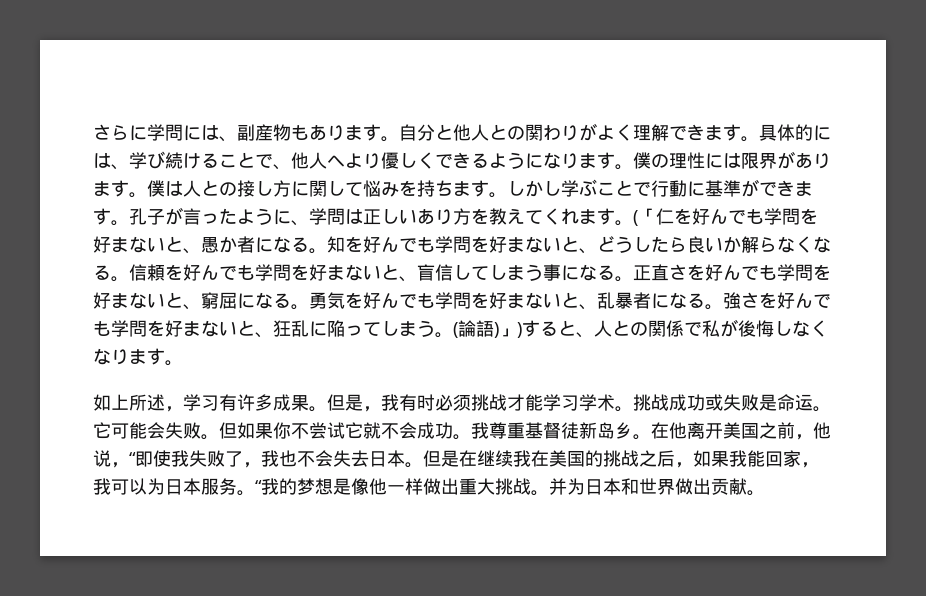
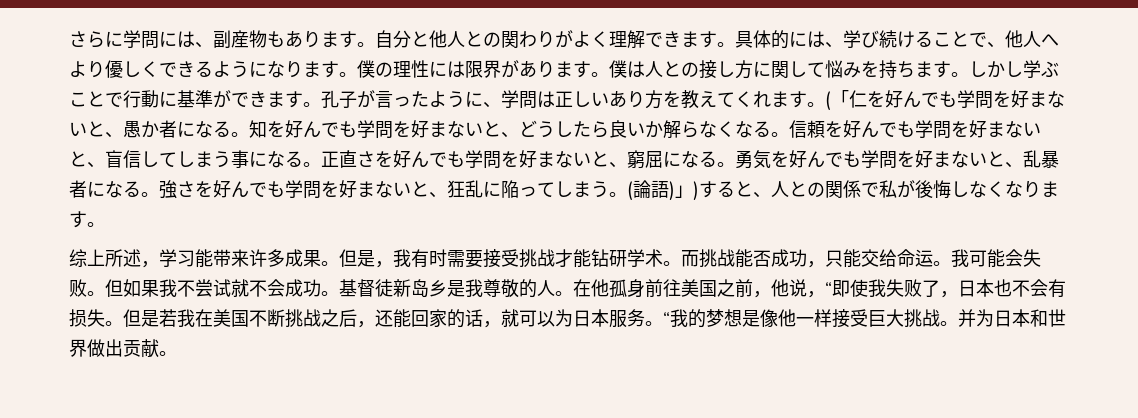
- 如上所述，学习有许多成果。
+ 综上所述，学习能带来许多成果。
- 但是，我有时必须挑战才能学习学术。挑战成功或失败是命运。它可能会失败。
+ 但是，我有时需要接受挑战才能钻研学术。而挑战能否成功，只能交给命运。我可能会失败。
- 但如果你不尝试它就不会成功。
+ 但如果我不尝试就不会成功。
- 我尊重基督徒新岛乡。在他离开美国之前，他说，“即使我失败了，我也不会失去日本。但是在继续我在美国的挑战之后，如果我能回家，我可以为日本服务。
+ 基督徒新岛乡是我尊敬的人。在他孤身前往美国之前，他说，“即使我失败了，日本也不会有损失。但是若我在美国不断挑战之后，还能回家的话，就可以为日本服务。
- “我的梦想是像他一样做出重大挑战。
+ “我的梦想是像他一样接受巨大挑战。

